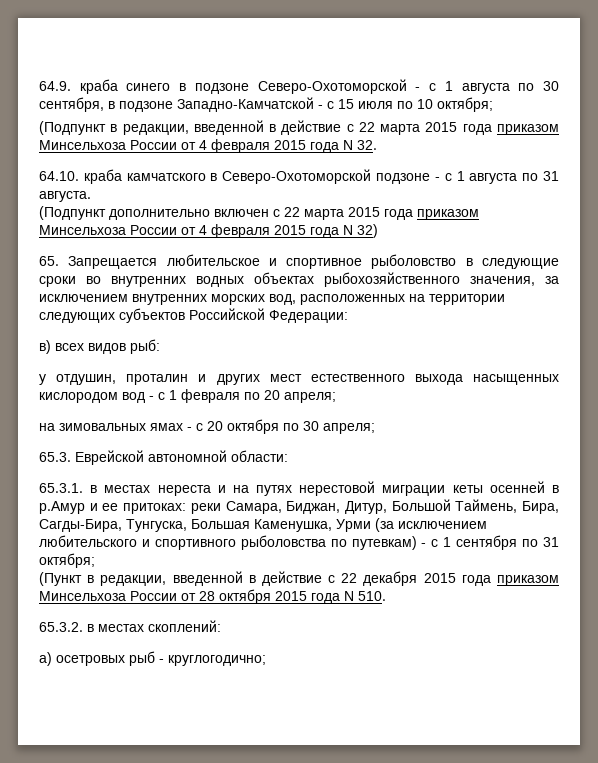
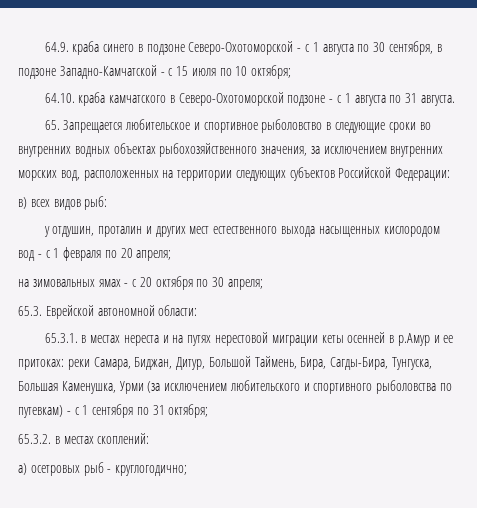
- (Подпункт в редакции, введенной в действие с 22 марта 2015 года приказом Минсельхоза России от 4 февраля 2015 года N 32.
- (Подпункт дополнительно включен с 22 марта 2015 года приказом Минсельхоза России от 4 февраля 2015 года N 32)
- (Пункт в редакции, введенной в действие с 22 декабря 2015 года приказом Минсельхоза России от 28 октября 2015 года N 510.

